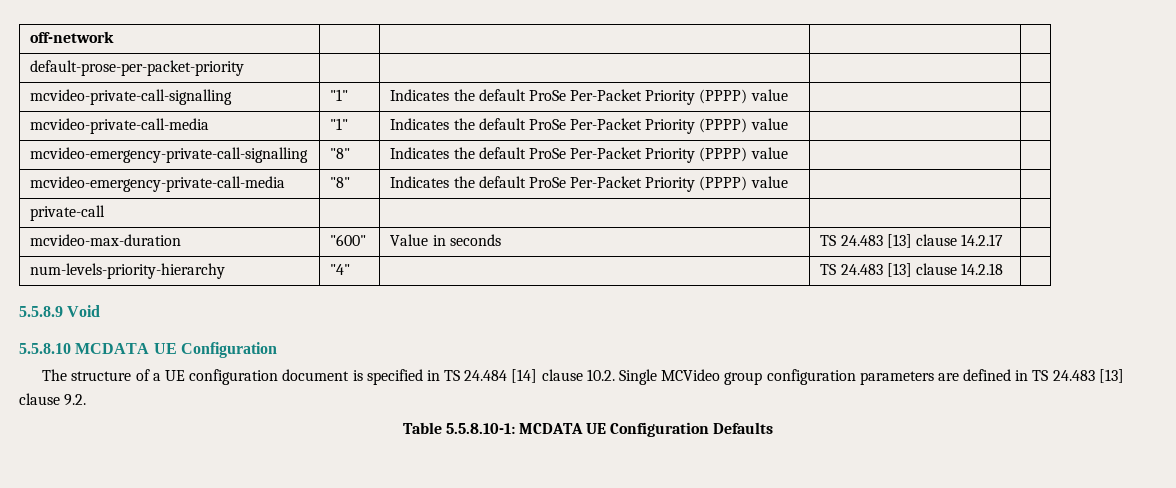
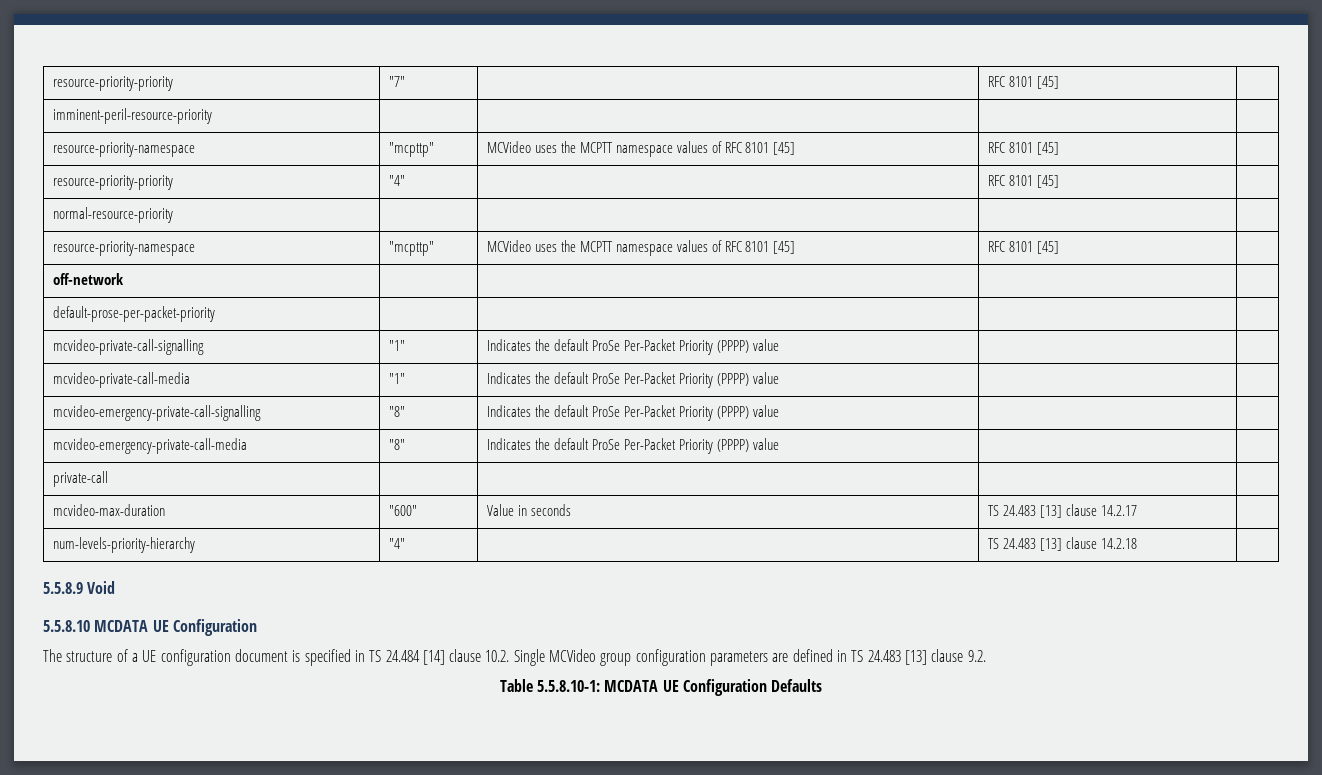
+ resource-priority-priority | "7" | | RFC 8101 [45] |
+ imminent-peril-resource-priority | | | |
+ resource-priority-namespace | "mcpttp" | MCVideo uses the MCPTT namespace values of RFC 8101 [45] | RFC 8101 [45] |
+ resource-priority-priority | "4" | | RFC 8101 [45] |
+ normal-resource-priority | | | |
+ resource-priority-namespace | "mcpttp" | MCVideo uses the MCPTT namespace values of RFC 8101 [45] | RFC 8101 [45] |

